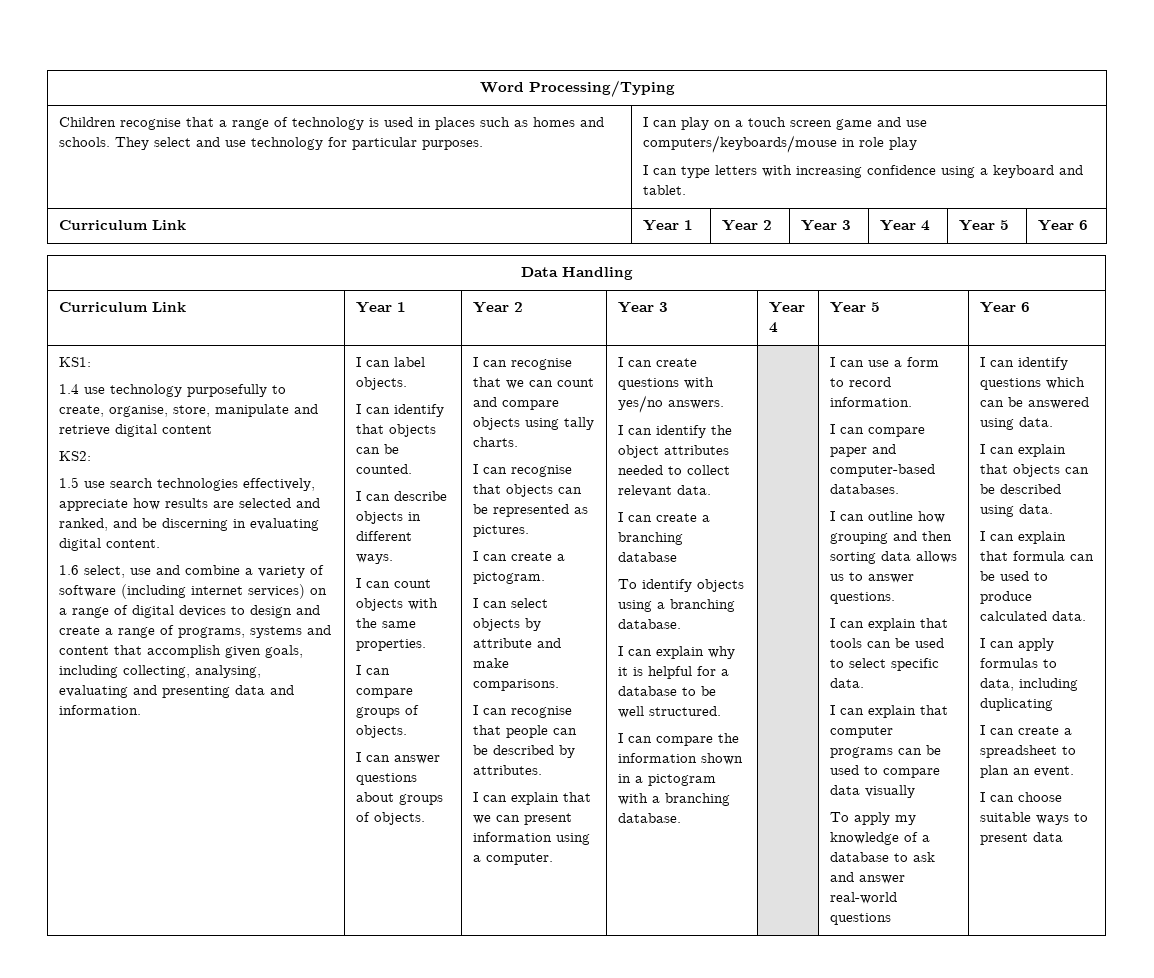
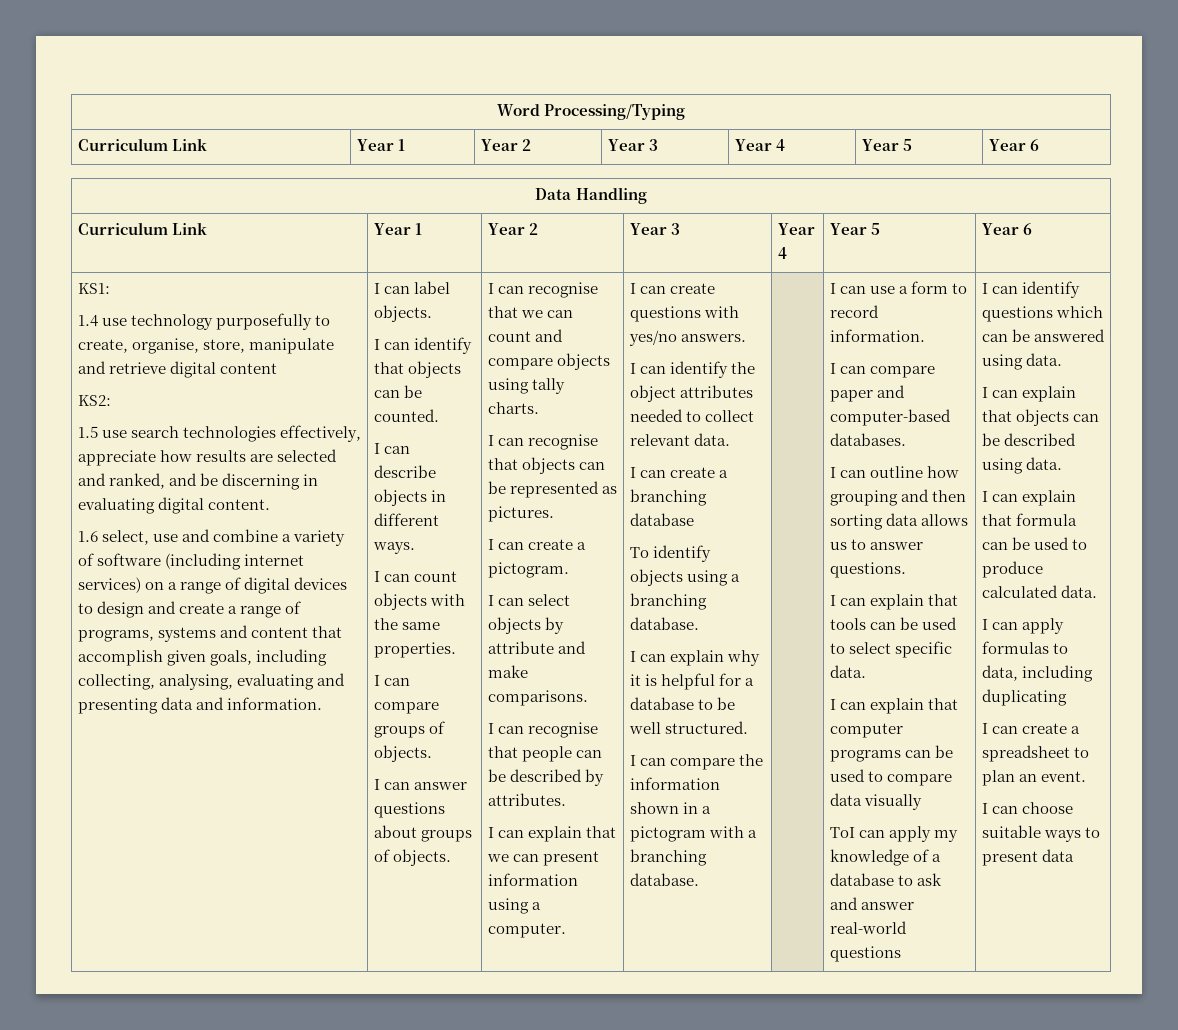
- Children recognise that a range of technology is used in places such as homes and schools. They select and use technology for particular purposes. | I can play on a touch screen game and use computers/keyboards/mouse in role play
- I can type letters with increasing confidence using a keyboard and tablet.
- To apply my knowledge of a database to ask and answer real-world questions
+ ToI can apply my knowledge of a database to ask and answer real-world questions

